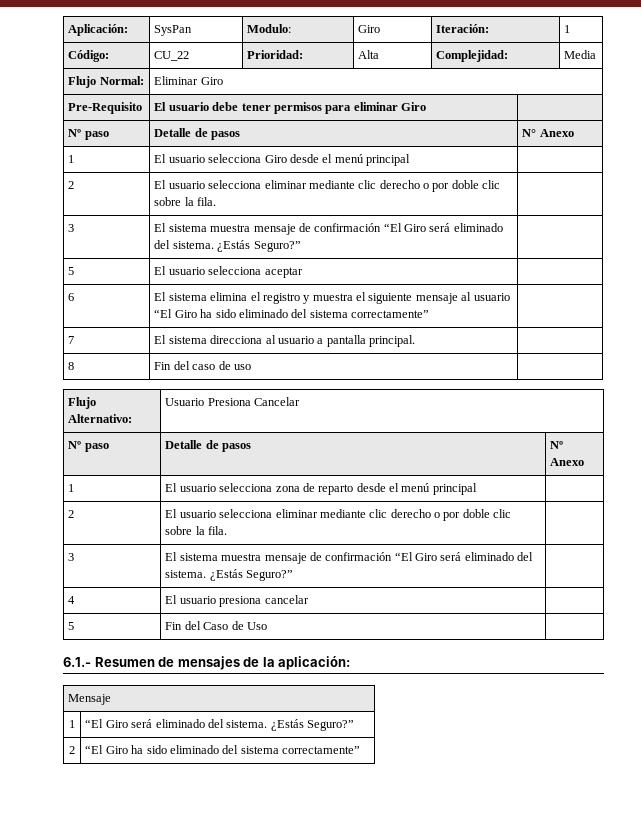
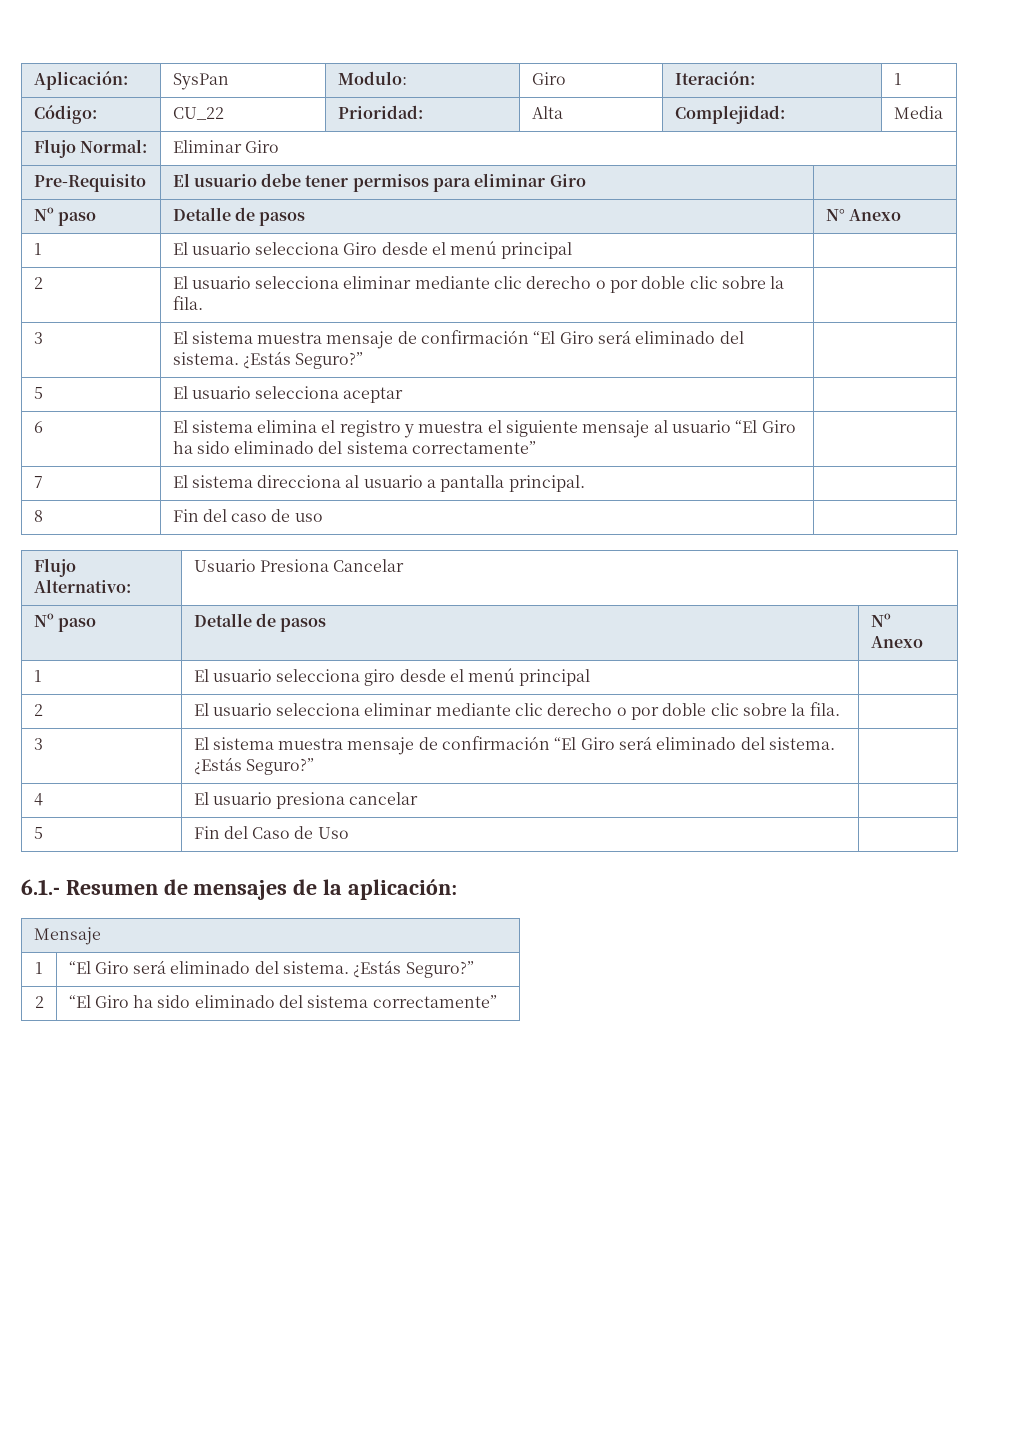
- 1 | El usuario selecciona zona de reparto desde el menú principal |
+ 1 | El usuario selecciona giro desde el menú principal |

